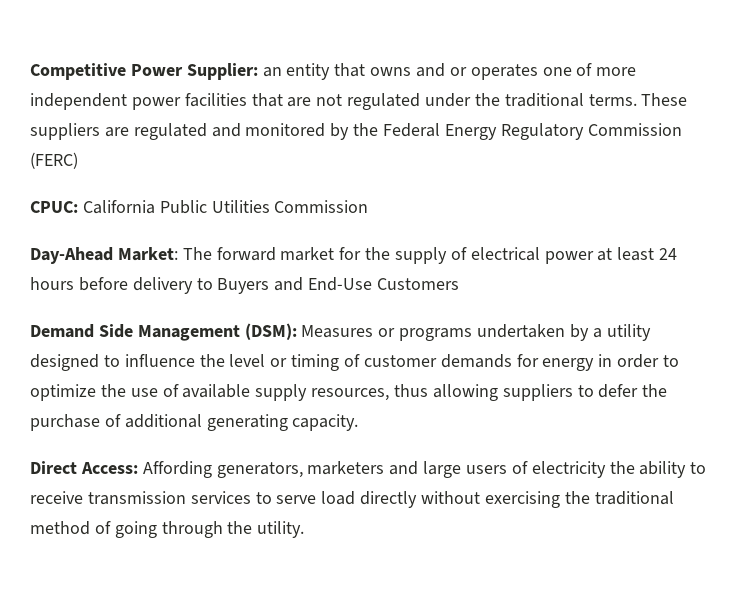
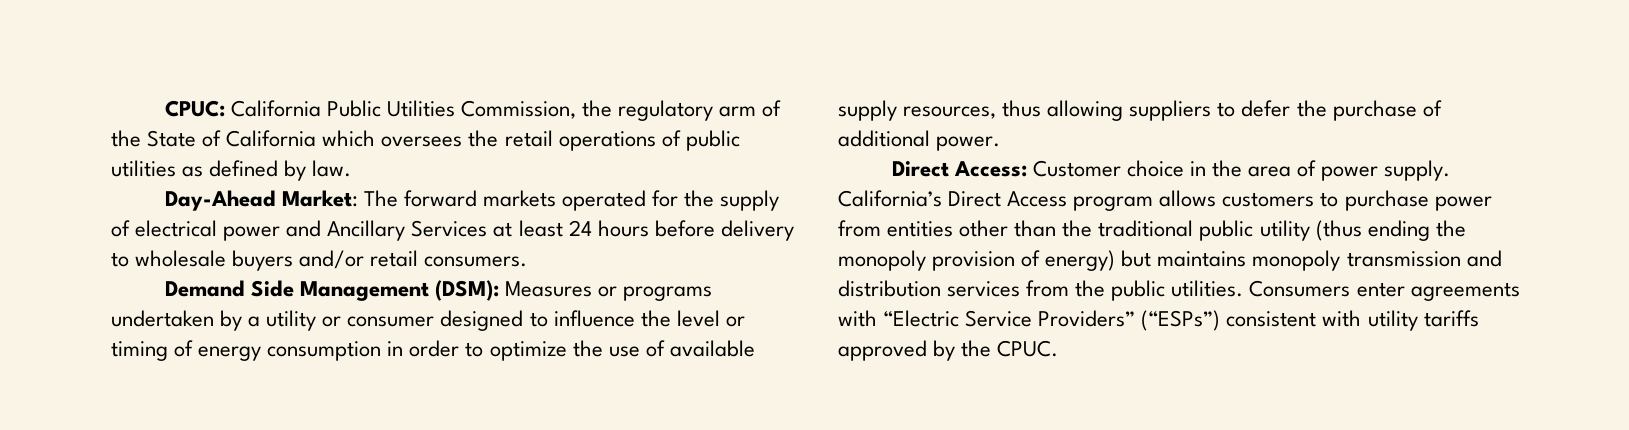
- Competitive Power Supplier: an entity that owns and or operates one of more independent power facilities that are not regulated under the traditional terms. These suppliers are regulated and monitored by the Federal Energy Regulatory Commission (FERC)
- CPUC: California Public Utilities Commission
+ CPUC: California Public Utilities Commission, the regulatory arm of the State of California which oversees the retail operations of public utilities as defined by law.
- Day-Ahead Market: The forward market for the supply of electrical power at least 24 hours before delivery to Buyers and End-Use Customers
+ Day-Ahead Market: The forward markets operated for the supply of electrical power and Ancillary Services at least 24 hours before delivery to wholesale buyers and/or retail consumers.
- Demand Side Management (DSM): Measures or programs undertaken by a utility designed to influence the level or timing of customer demands for energy in order to optimize the use of available supply resources, thus allowing suppliers to defer the purchase of additional generating capacity.
+ Demand Side Management (DSM): Measures or programs undertaken by a utility or consumer designed to influence the level or timing of energy consumption in order to optimize the use of available supply resources, thus allowing suppliers to defer the purchase of additional power.
- Direct Access: Affording generators, marketers and large users of electricity the ability to receive transmission services to serve load directly without exercising the traditional method of going through the utility.
+ Direct Access: Customer choice in the area of power supply. California’s Direct Access program allows customers to purchase power from entities other than the traditional public utility (thus ending the monopoly provision of energy) but maintains monopoly transmission and distribution services from the public utilities. Consumers enter agreements with “Electric Service Providers” (“ESPs”) consistent with utility tariffs approved by the CPUC.

